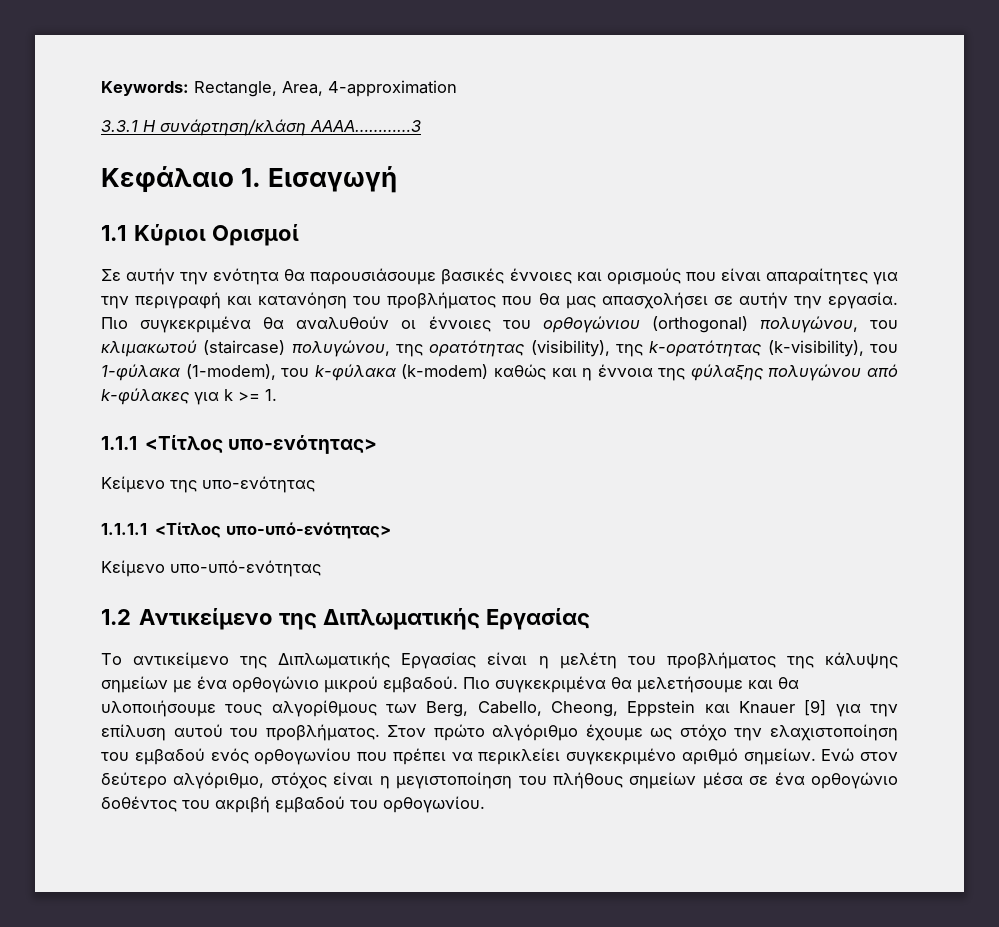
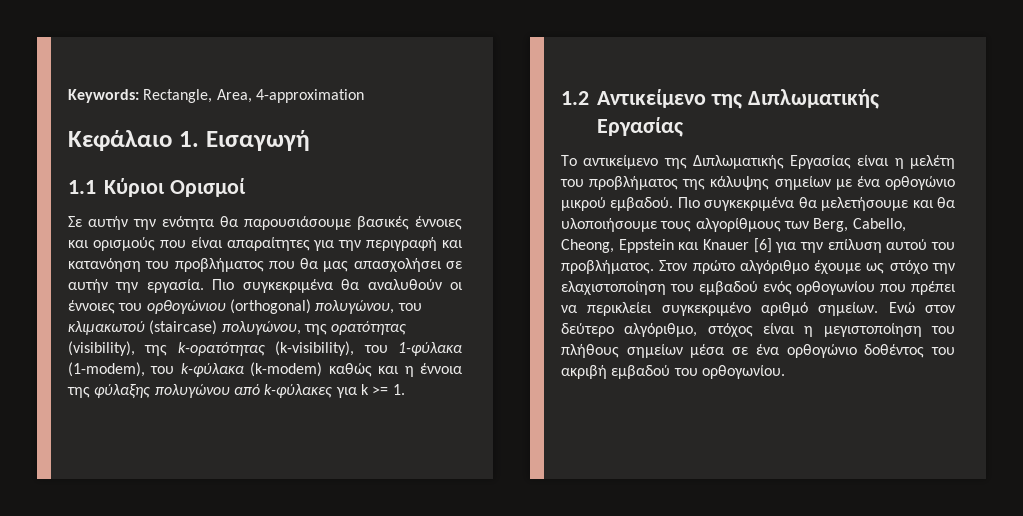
- 3.3.1 Η συνάρτηση/κλάση ΑΑΑΑ…………3
- 1.1.1 <Τίτλος υπο-ενότητας>
- Κείμενο της υπο-ενότητας
- 1.1.1.1 <Τίτλος υπο-υπό-ενότητας>
- Κείμενο υπο-υπό-ενότητας
- Πιο συγκεκριμένα θα μελετήσουμε και θα υλοποιήσουμε τους αλγορίθμους των Berg, Cabello, Cheong, Eppstein και Knauer [9] για την επίλυση αυτού του προβλήματος.
+ Πιο συγκεκριμένα θα μελετήσουμε και θα υλοποιήσουμε τους αλγορίθμους των Berg, Cabello, Cheong, Eppstein και Knauer [6] για την επίλυση αυτού του προβλήματος.

